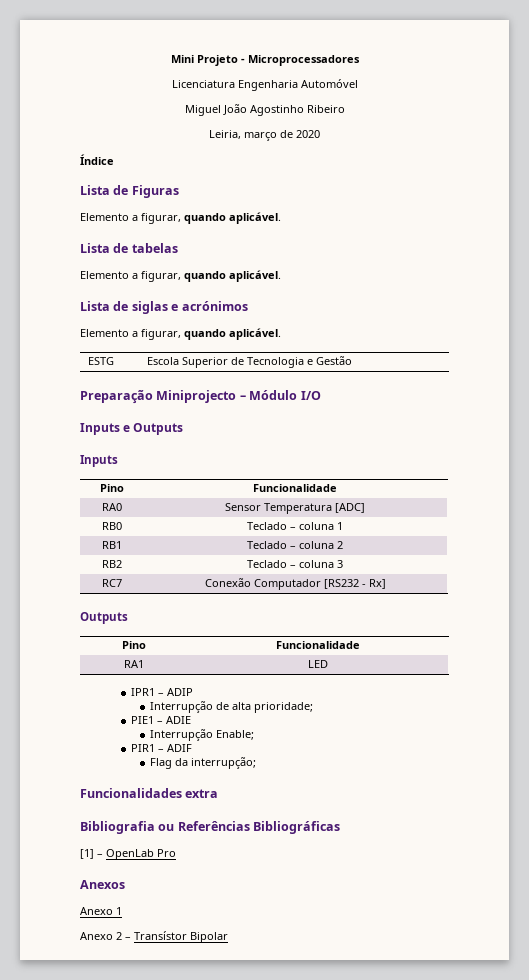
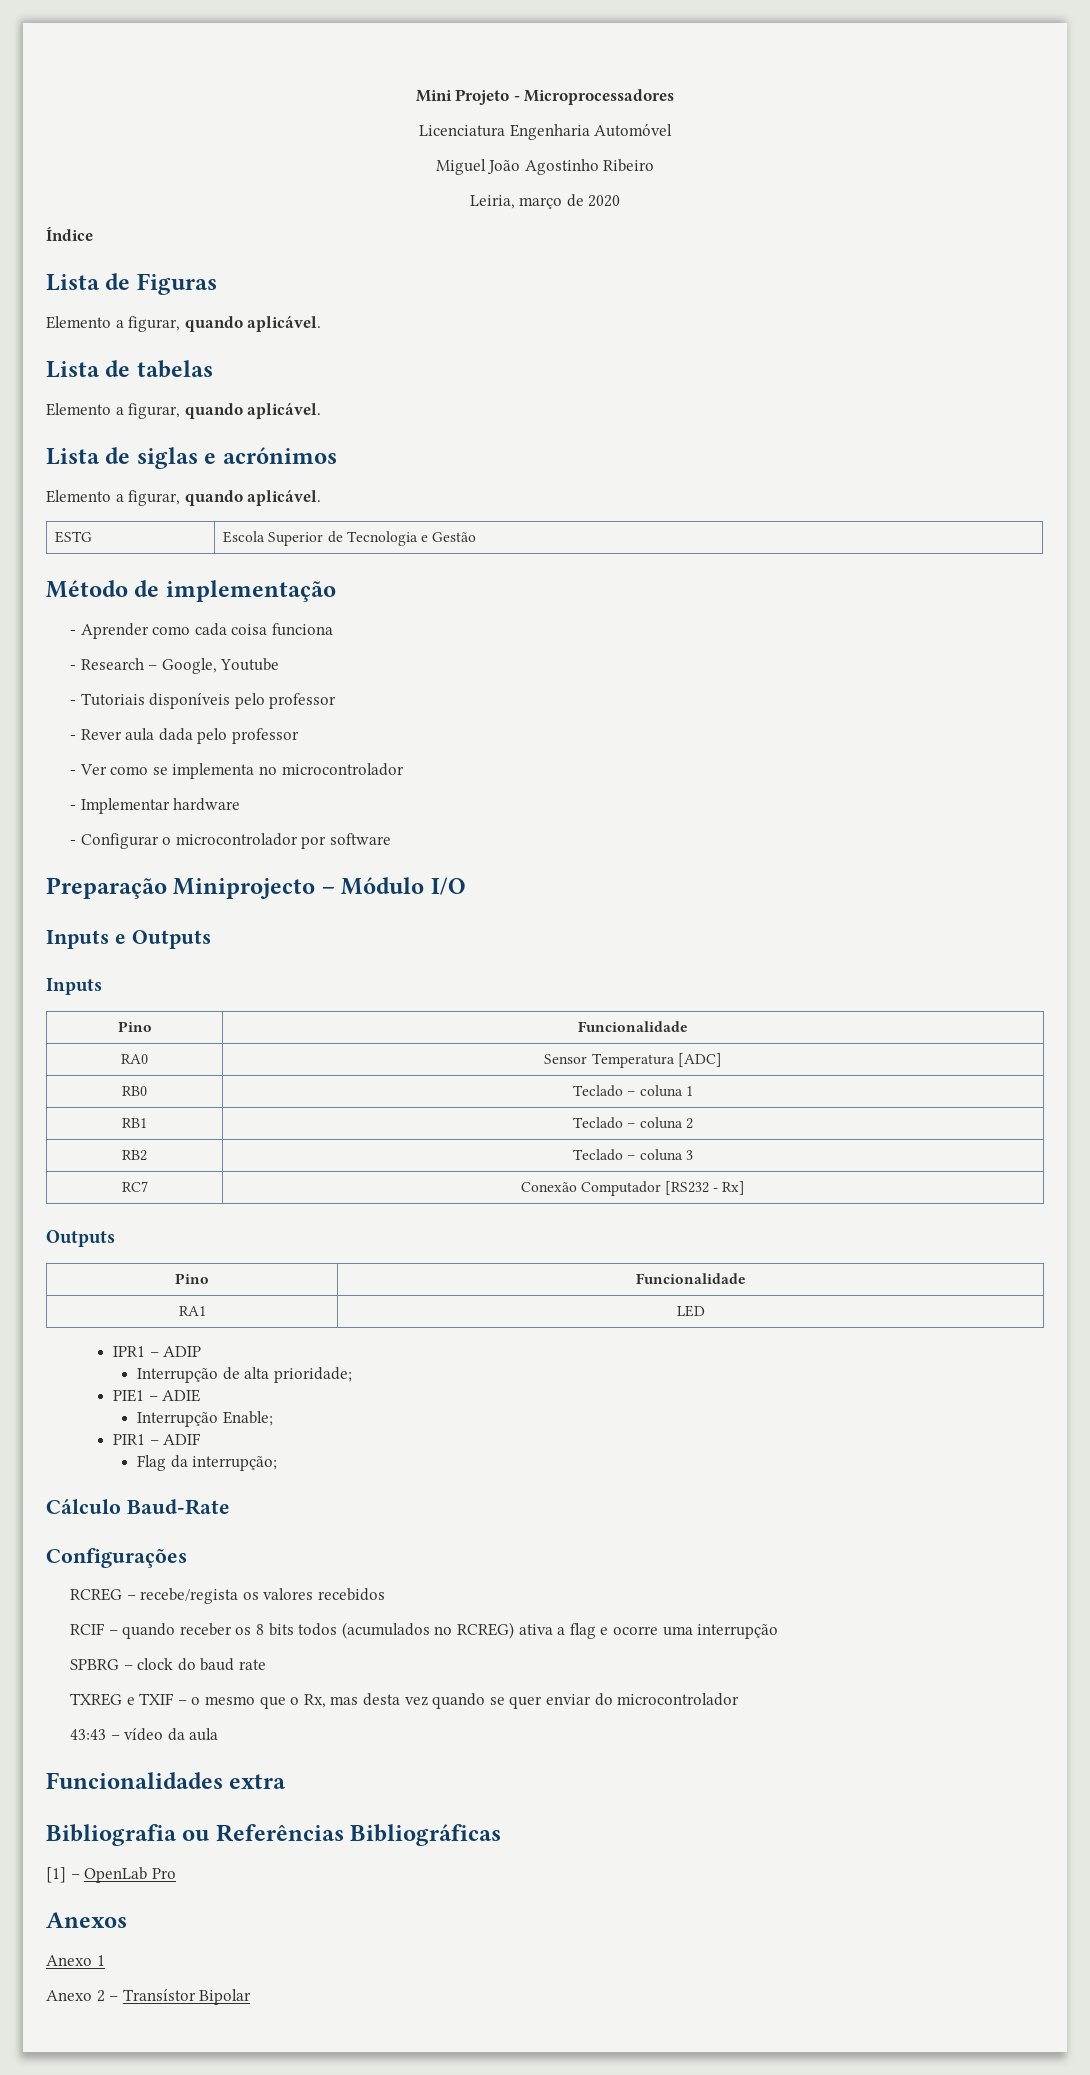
+ Método de implementação
+ - Aprender como cada coisa funciona
+ - Research – Google, Youtube
+ - Tutoriais disponíveis pelo professor
+ - Rever aula dada pelo professor
+ - Ver como se implementa no microcontrolador
+ - Implementar hardware
+ - Configurar o microcontrolador por software
+ Cálculo Baud-Rate
+ Configurações
+ RCREG – recebe/regista os valores recebidos
+ RCIF – quando receber os 8 bits todos (acumulados no RCREG) ativa a flag e ocorre uma interrupção
+ SPBRG – clock do baud rate
+ TXREG e TXIF – o mesmo que o Rx, mas desta vez quando se quer enviar do microcontrolador
+ 43:43 – vídeo da aula

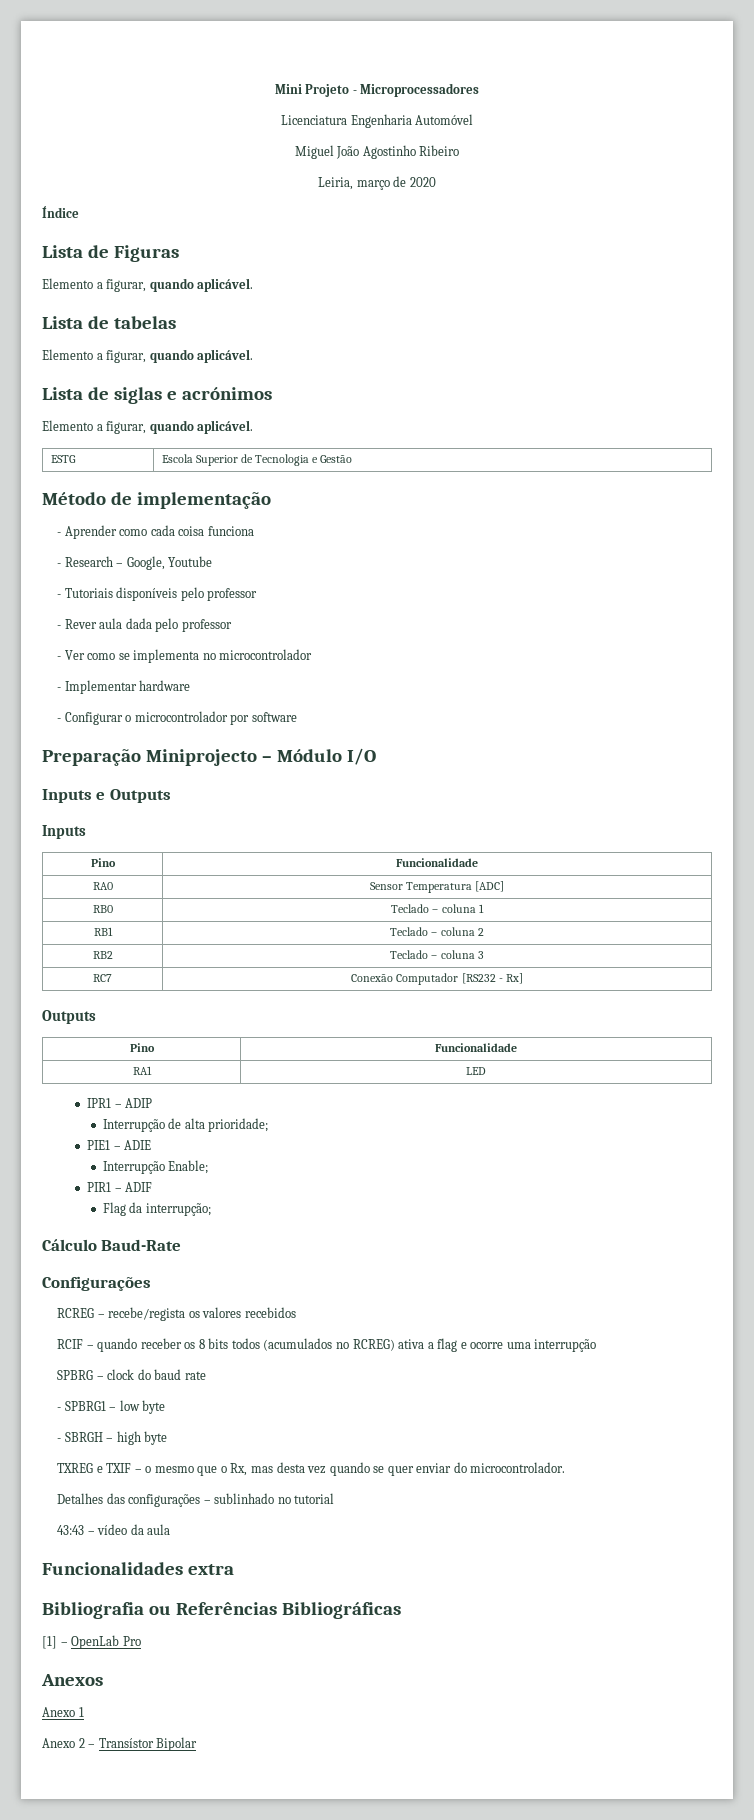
+ - SPBRG1 – low byte
+ - SBRGH – high byte
- TXREG e TXIF – o mesmo que o Rx, mas desta vez quando se quer enviar do microcontrolador
+ TXREG e TXIF – o mesmo que o Rx, mas desta vez quando se quer enviar do microcontrolador.
+ Detalhes das configurações – sublinhado no tutorial

